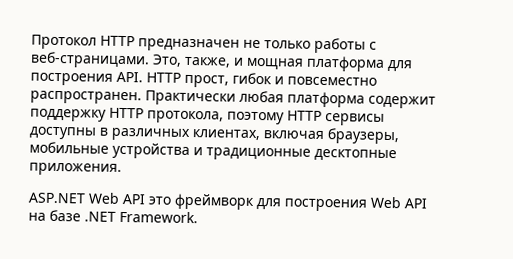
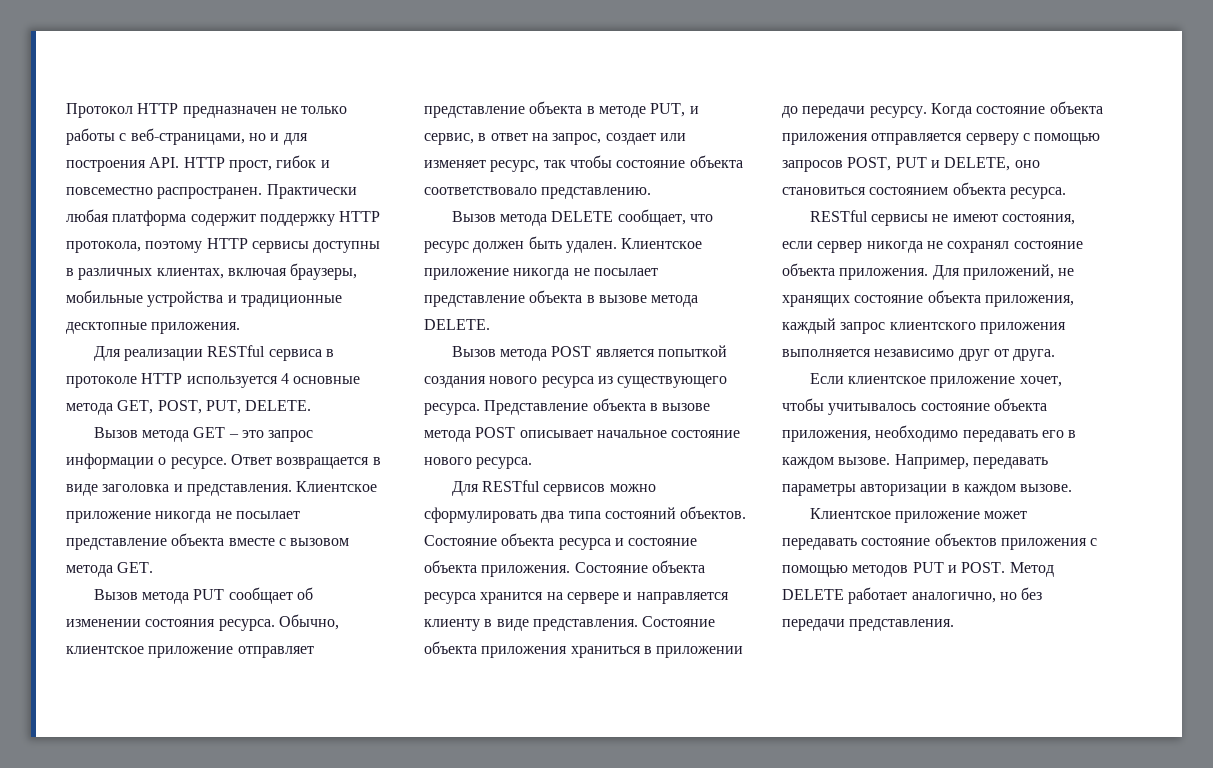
- Протокол HTTP предназначен не только работы с веб-страницами. Это, также, и мощная платформа для построения API. HTTP прост, гибок и повсеместно распространен.
+ Протокол HTTP предназначен не только работы с веб-страницами, но и для построения API. HTTP прост, гибок и повсеместно распространен.
- ASP.NET Web API это фреймворк для построения Web API на базе .NET Framework.
+ Для реализации RESTful сервиса в протоколе HTTP используется 4 основные метода GET, POST, PUT, DELETE.
+ Вызов метода GET – это запрос информации о ресурсе. Ответ возвращается в виде заголовка и представления. Клиентское приложение никогда не посылает представление объекта вместе с вызовом метода GET.
+ Вызов метода PUT сообщает об изменении состояния ресурса. Обычно, клиентское приложение отправляет представление объекта в методе PUT, и сервис, в ответ на запрос, создает или изменяет ресурс, так чтобы состояние объекта соответствовало представлению.
+ Вызов метода DELETE сообщает, что ресурс должен быть удален. Клиентское приложение никогда не посылает представление объекта в вызове метода DELETE.
+ Вызов метода POST является попыткой создания нового ресурса из существующего ресурса. Представление объекта в вызове метода POST описывает начальное состояние нового ресурса.
+ Для RESTful сервисов можно сформулировать два типа состояний объектов. Состояние объекта ресурса и состояние объекта приложения. Состояние объекта ресурса хранится на сервере и направляется клиенту в виде представления. Состояние объекта приложения храниться в приложении до передачи ресурсу. Когда состояние объекта приложения отправляется серверу с помощью запросов POST, PUT и DELETE, оно становиться состоянием объекта ресурса.
+ RESTful сервисы не имеют состояния, если сервер никогда не сохранял состояние объекта приложения. Для приложений, не хранящих состояние объекта приложения, каждый запрос клиентского приложения выполняется независимо друг от друга.
+ Если клиентское приложение хочет, чтобы учитывалось состояние объекта приложения, необходимо передавать его в каждом вызове. Например, передавать параметры авторизации в каждом вызове.
+ Клиентское приложение может передавать состояние объектов приложения с помощью методов PUT и POST. Метод DELETE работает аналогично, но без передачи представления.

